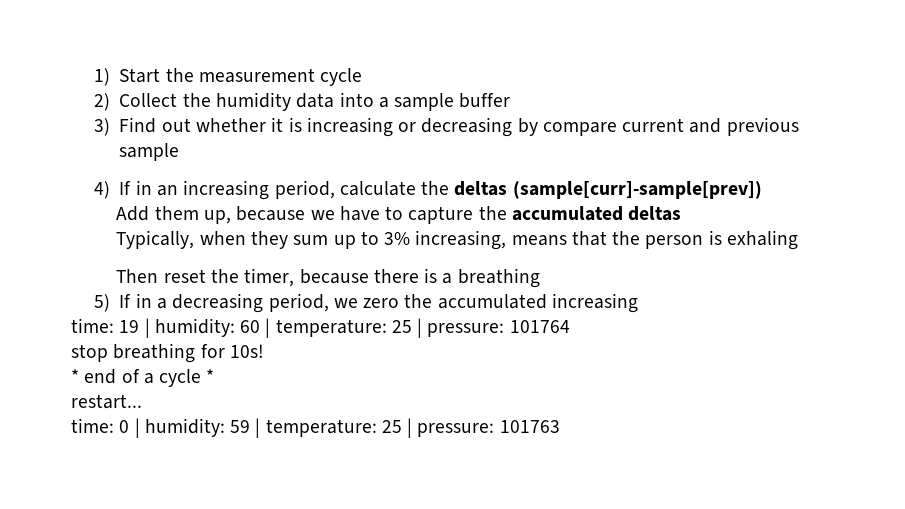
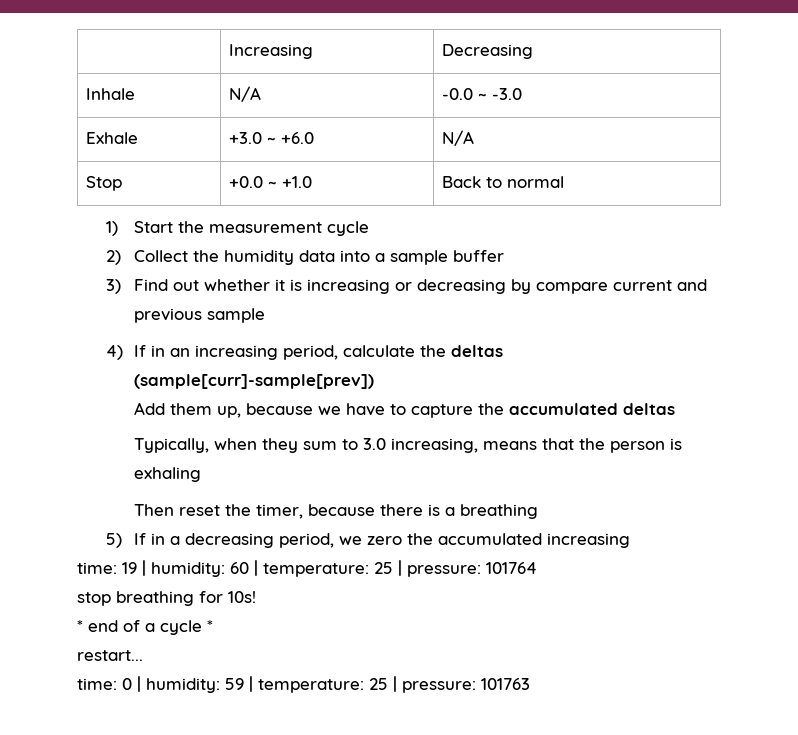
+ | Increasing | Decreasing
+ Inhale | N/A | -0.0 ~ -3.0
+ Exhale | +3.0 ~ +6.0 | N/A
+ Stop | +0.0 ~ +1.0 | Back to normal
- Typically, when they sum up to 3% increasing, means that the person is exhaling
+ Typically, when they sum to 3.0 increasing, means that the person is exhaling

